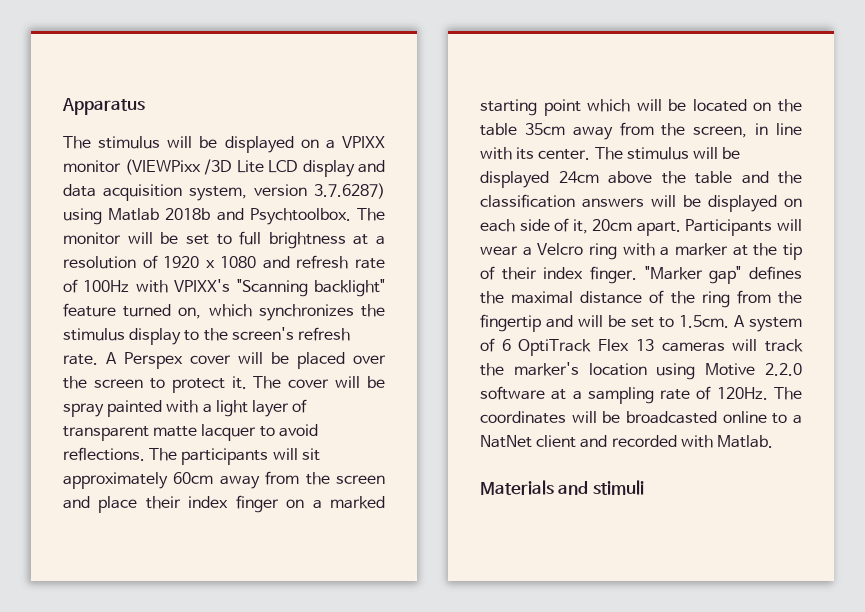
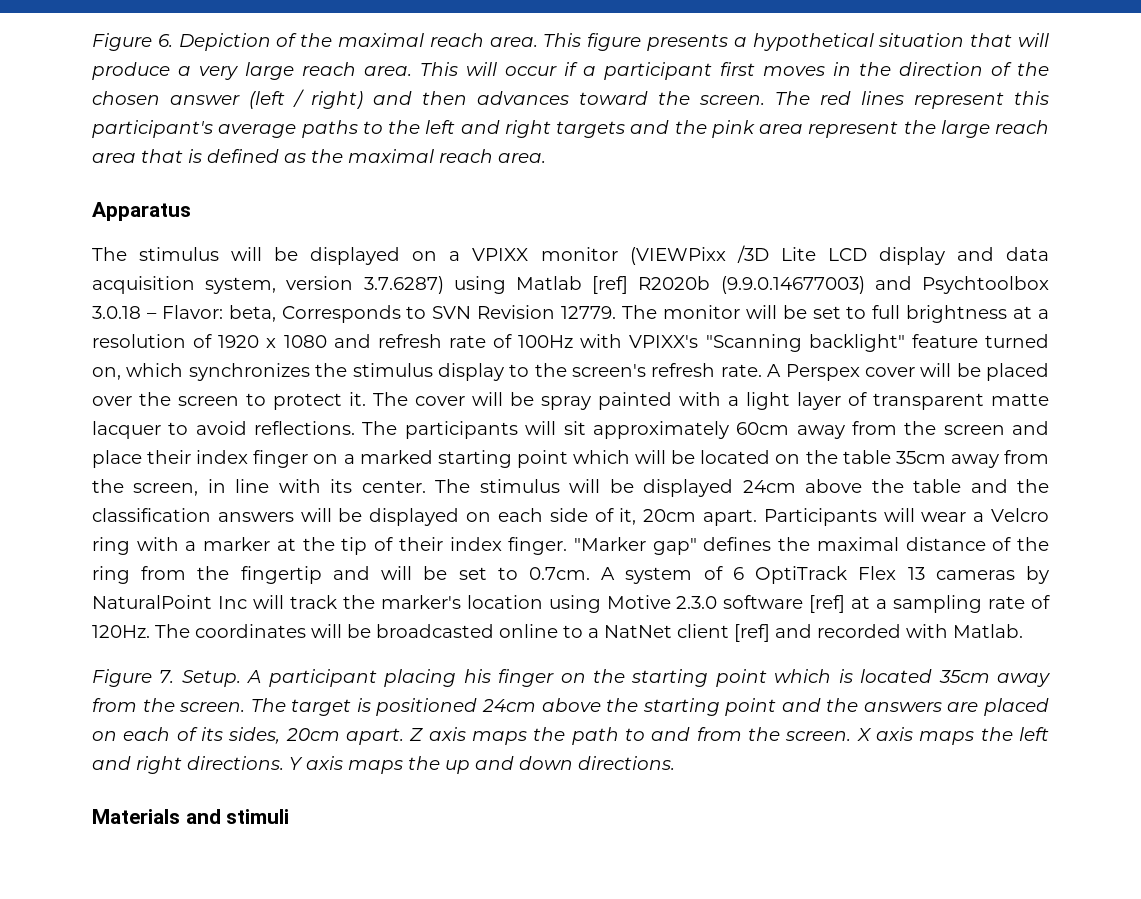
+ Figure 6. Depiction of the maximal reach area. This figure presents a hypothetical situation that will produce a very large reach area. This will occur if a participant first moves in the direction of the chosen answer (left / right) and then advances toward the screen. The red lines represent this participant's average paths to the left and right targets and the pink area represent the large reach area that is defined as the maximal reach area.
- The stimulus will be displayed on a VPIXX monitor (VIEWPixx /3D Lite LCD display and data acquisition system, version 3.7.6287) using Matlab 2018b and Psychtoolbox.
+ The stimulus will be displayed on a VPIXX monitor (VIEWPixx /3D Lite LCD display and data acquisition system, version 3.7.6287) using Matlab [ref] R2020b (9.9.0.14677003) and Psychtoolbox 3.0.18 – Flavor: beta, Corresponds to SVN Revision 12779.
- "Marker gap" defines the maximal distance of the ring from the fingertip and will be set to 1.5cm. A system of 6 OptiTrack Flex 13 cameras will track the marker's location using Motive 2.2.0 software at a sampling rate of 120Hz.
+ "Marker gap" defines the maximal distance of the ring from the fingertip and will be set to 0.7cm. A system of 6 OptiTrack Flex 13 cameras by NaturalPoint Inc will track the marker's location using Motive 2.3.0 software [ref] at a sampling rate of 120Hz.
- The coordinates will be broadcasted online to a NatNet client and recorded with Matlab.
+ The coordinates will be broadcasted online to a NatNet client [ref] and recorded with Matlab.
+ Figure 7. Setup. A participant placing his finger on the starting point which is located 35cm away from the screen. The target is positioned 24cm above the starting point and the answers are placed on each of its sides, 20cm apart. Z axis maps the path to and from the screen. X axis maps the left and right directions. Y axis maps the up and down directions.

